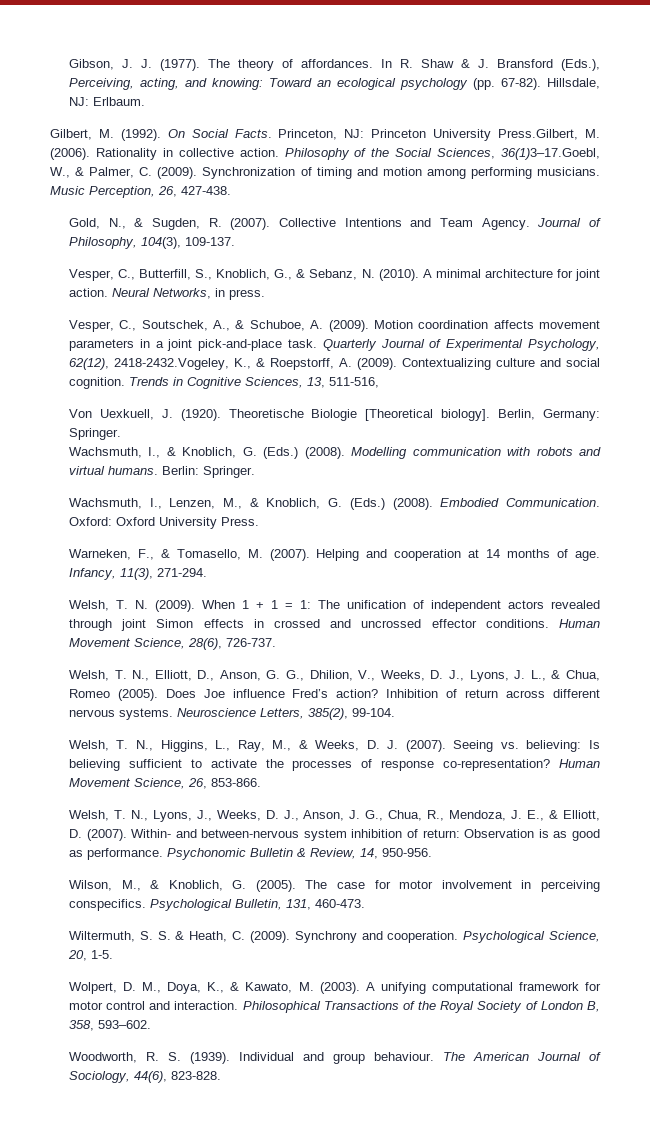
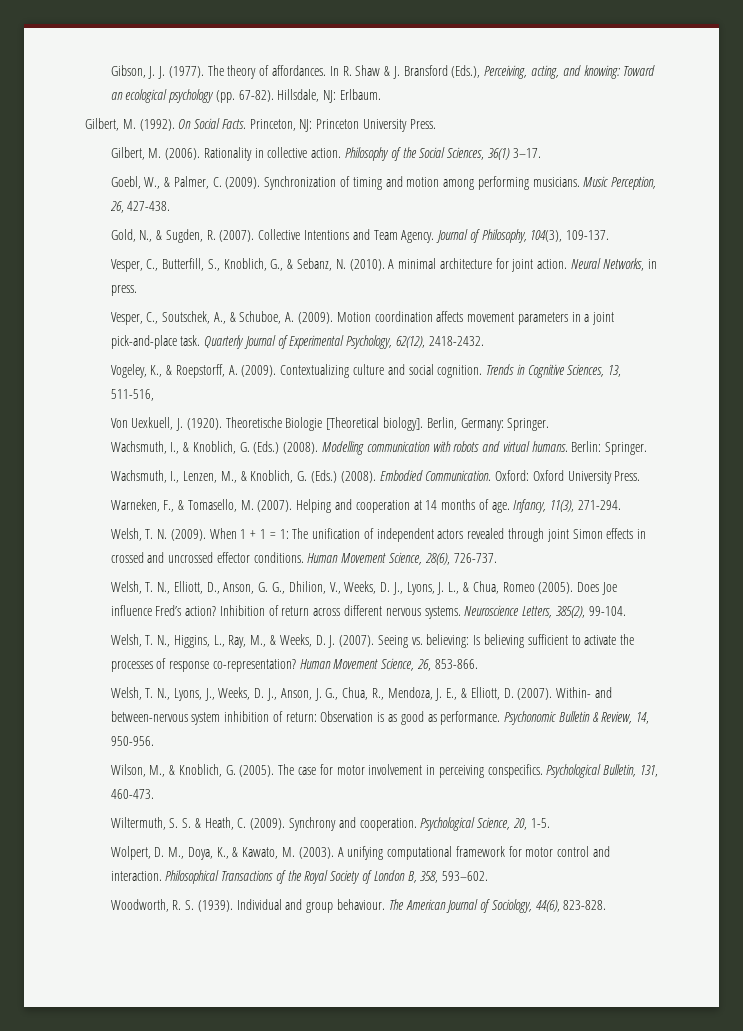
- Princeton, NJ: Princeton University Press.Gilbert, M. (2006).
+ Princeton, NJ: Princeton University Press.
+ Gilbert, M. (2006).
- Philosophy of the Social Sciences, 36(1)3–17.Goebl, W., & Palmer, C. (2009).
+ Philosophy of the Social Sciences, 36(1) 3–17.
+ Goebl, W., & Palmer, C. (2009).
- Quarterly Journal of Experimental Psychology, 62(12), 2418-2432.Vogeley, K., & Roepstorff, A. (2009).
+ Quarterly Journal of Experimental Psychology, 62(12), 2418-2432.
+ Vogeley, K., & Roepstorff, A. (2009).

